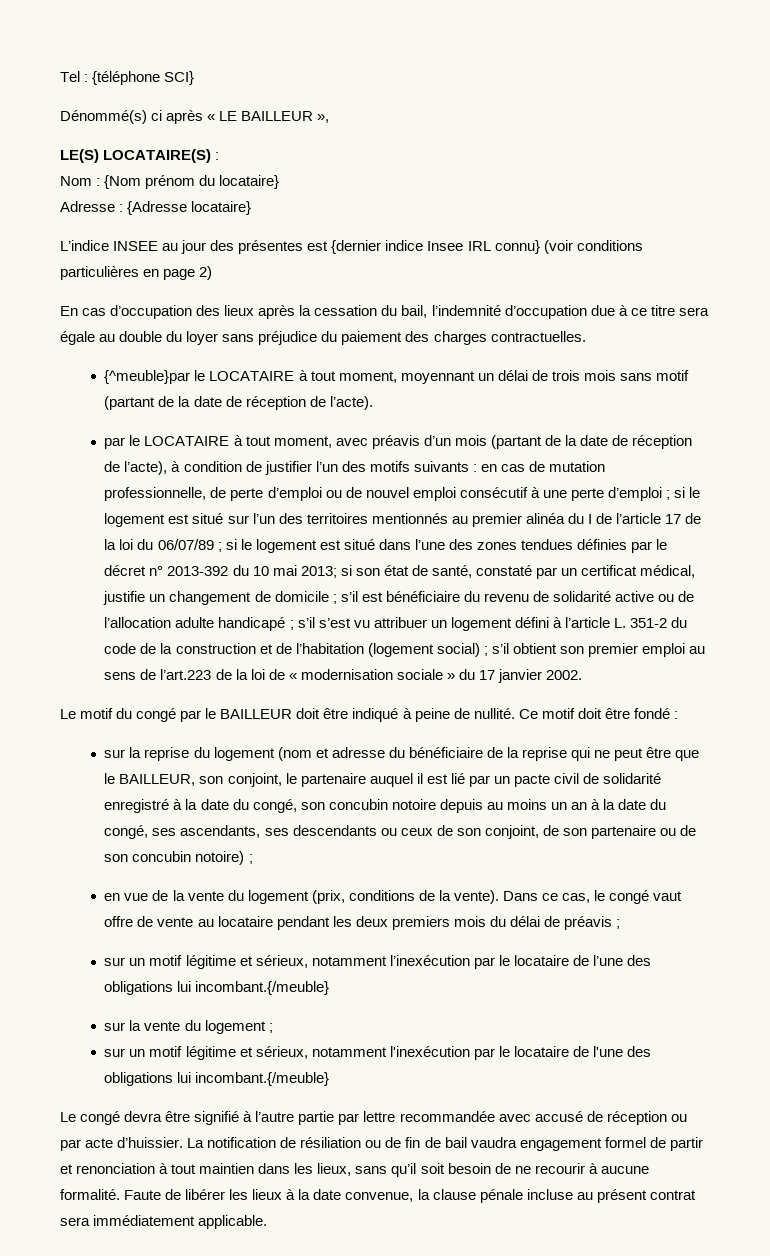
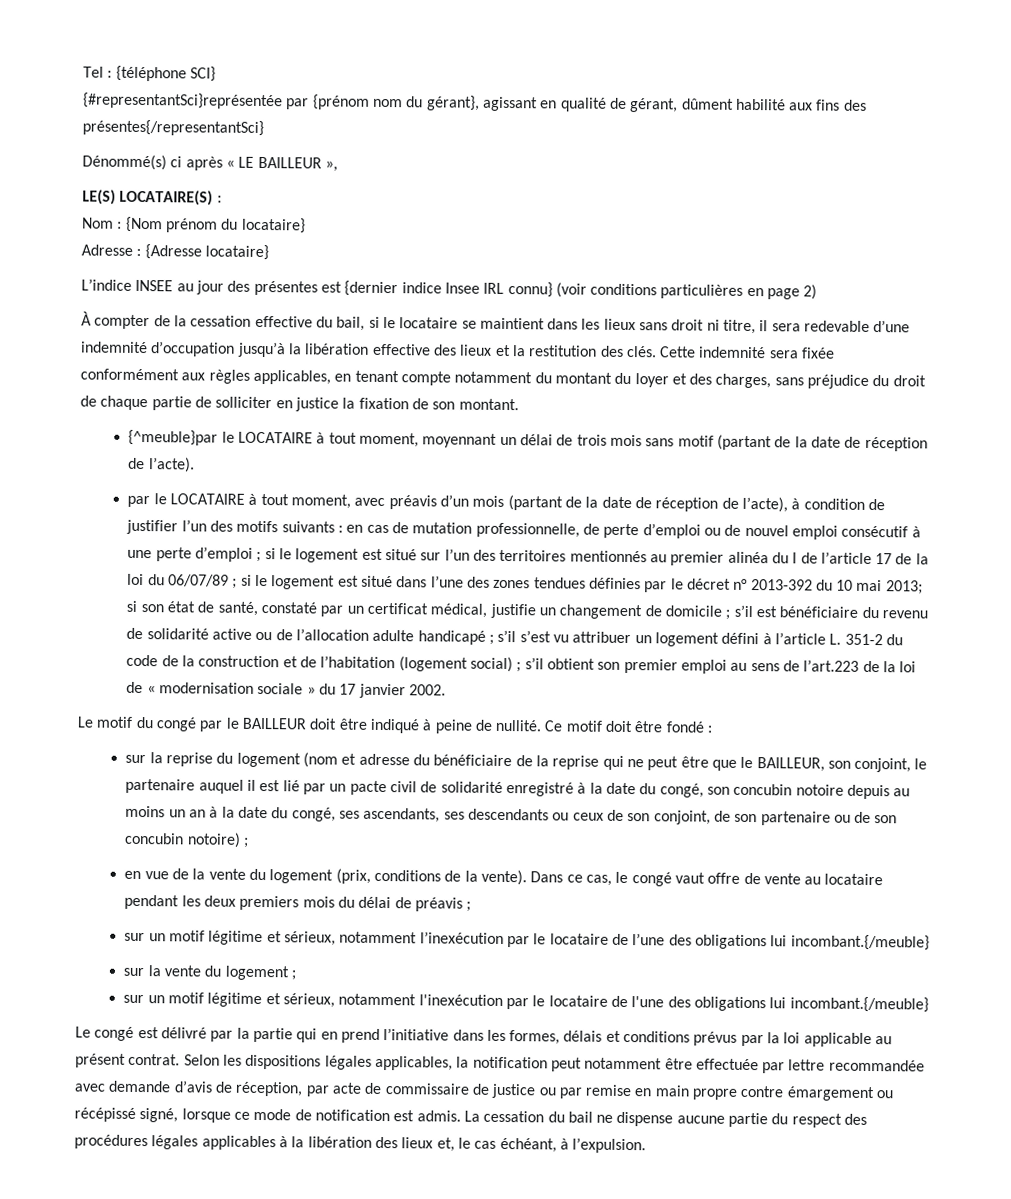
+ {#representantSci}représentée par {prénom nom du gérant}, agissant en qualité de gérant, dûment habilité aux fins des présentes{/representantSci}
- En cas d’occupation des lieux après la cessation du bail, l’indemnité d’occupation due à ce titre sera égale au double du loyer sans préjudice du paiement des charges contractuelles.
+ À compter de la cessation effective du bail, si le locataire se maintient dans les lieux sans droit ni titre, il sera redevable d’une indemnité d’occupation jusqu’à la libération effective des lieux et la restitution des clés. Cette indemnité sera fixée conformément aux règles applicables, en tenant compte notamment du montant du loyer et des charges, sans préjudice du droit de chaque partie de solliciter en justice la fixation de son montant.
- Le congé devra être signifié à l’autre partie par lettre recommandée avec accusé de réception ou par acte d’huissier. La notification de résiliation ou de fin de bail vaudra engagement formel de partir et renonciation à tout maintien dans les lieux, sans qu’il soit besoin de ne recourir à aucune formalité. Faute de libérer les lieux à la date convenue, la clause pénale incluse au présent contrat sera immédiatement applicable.
+ Le congé est délivré par la partie qui en prend l’initiative dans les formes, délais et conditions prévus par la loi applicable au présent contrat. Selon les dispositions légales applicables, la notification peut notamment être effectuée par lettre recommandée avec demande d’avis de réception, par acte de commissaire de justice ou par remise en main propre contre émargement ou récépissé signé, lorsque ce mode de notification est admis. La cessation du bail ne dispense aucune partie du respect des procédures légales applicables à la libération des lieux et, le cas échéant, à l’expulsion.

